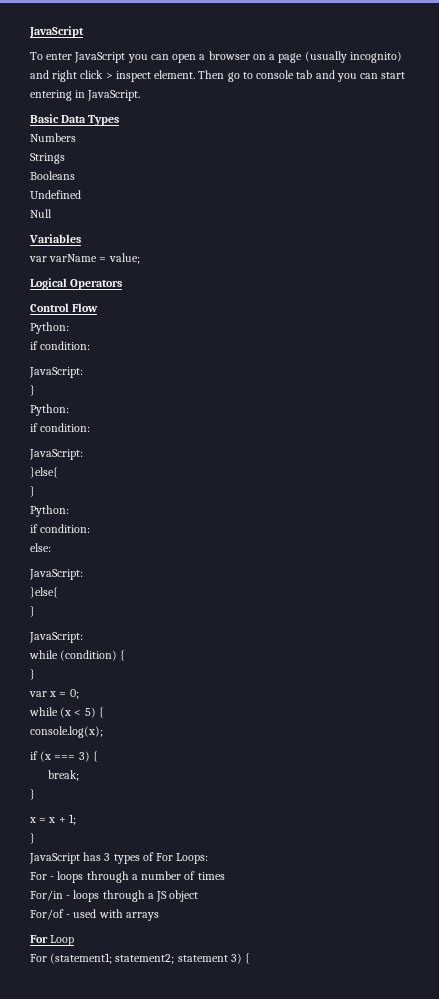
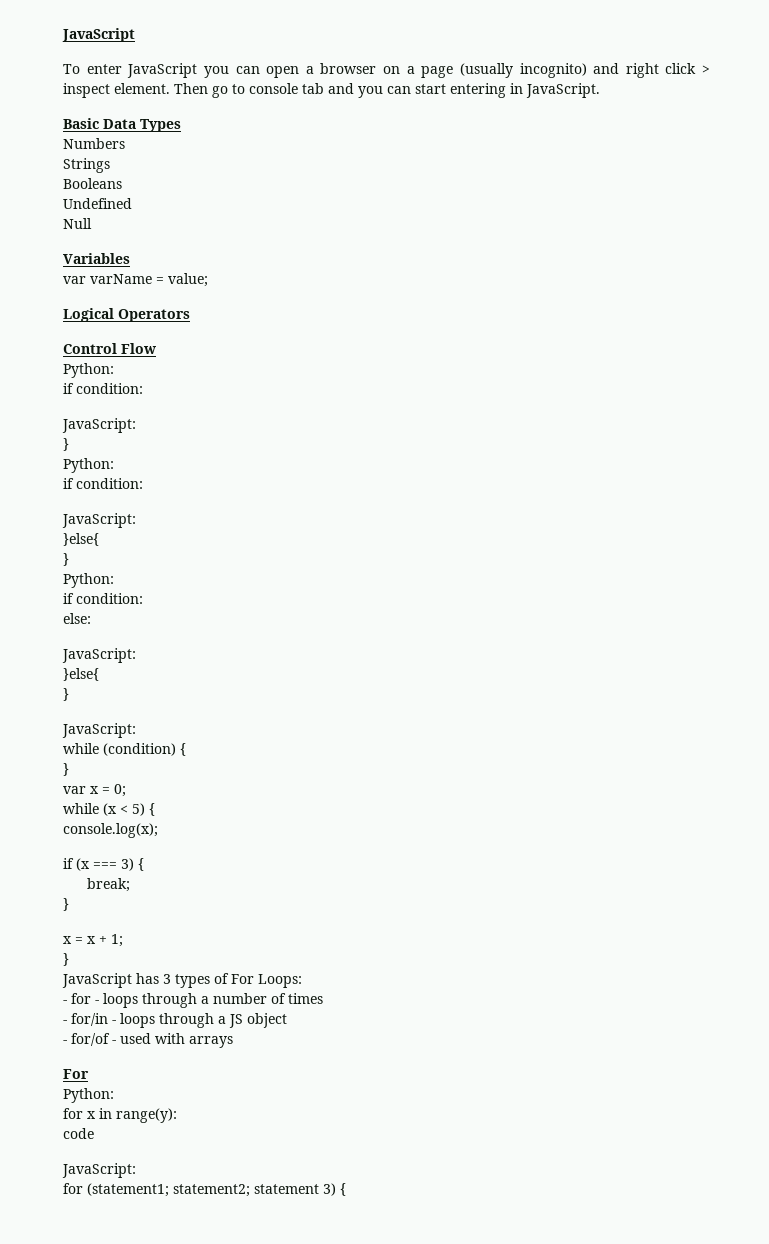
- For - loops through a number of times
+ - for - loops through a number of times
- For/in - loops through a JS object
+ - for/in - loops through a JS object
- For/of - used with arrays
- For Loop
- For (statement1; statement2; statement 3) {
+ - for/of - used with arrays
+ For
+ Python:
+ for x in range(y):
+ code
+ JavaScript:
+ for (statement1; statement2; statement 3) {

